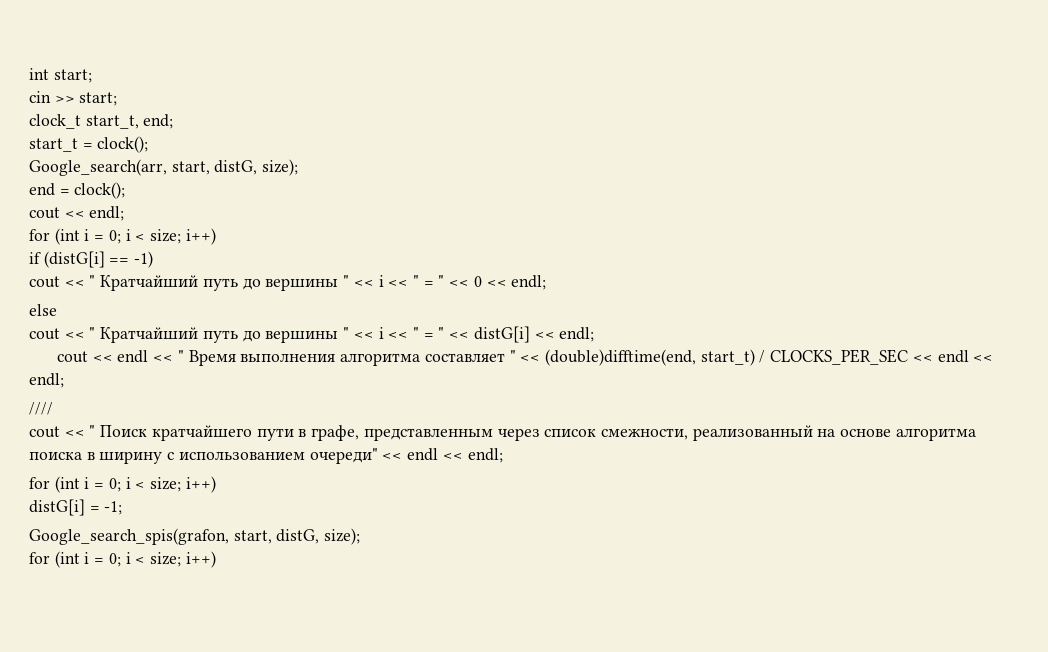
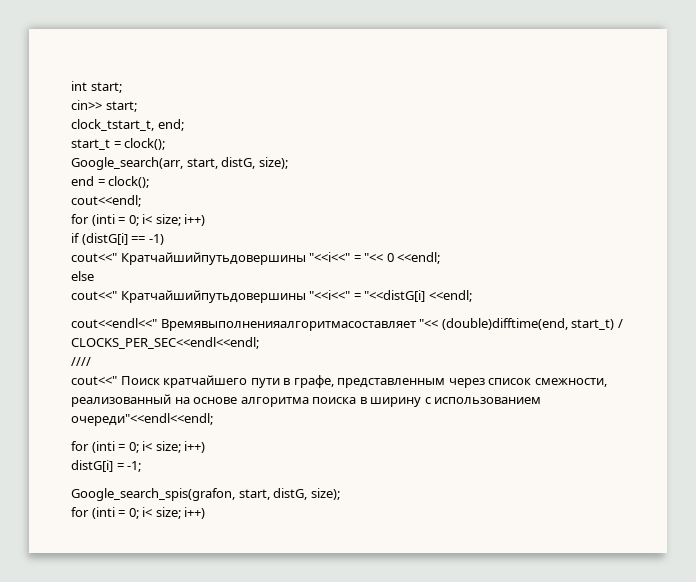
- cin >> start;
- clock_t start_t, end;
+ cin>> start;
+ clock_tstart_t, end;
- cout << endl;
- for (int i = 0; i < size; i++)
+ cout<<endl;
+ for (inti = 0; i< size; i++)
- cout << " Кратчайший путь до вершины " << i << " = " << 0 << endl;
+ cout<<" Кратчайшийпутьдовершины "<<i<<" = "<< 0 <<endl;
  else
- cout << " Кратчайший путь до вершины " << i << " = " << distG[i] << endl;
- cout << endl << " Время выполнения алгоритма составляет " << (double)difftime(end, start_t) / CLOCKS_PER_SEC << endl << endl;
+ cout<<" Кратчайшийпутьдовершины "<<i<<" = "<<distG[i] <<endl;
+ cout<<endl<<" Времявыполненияалгоритмасоставляет "<< (double)difftime(end, start_t) / CLOCKS_PER_SEC<<endl<<endl;
  ////
- cout << " Поиск кратчайшего пути в графе, представленным через список смежности, реализованный на основе алгоритма поиска в ширину с использованием очереди" << endl << endl;
- for (int i = 0; i < size; i++)
+ cout<<" Поиск кратчайшего пути в графе, представленным через список смежности, реализованный на основе алгоритма поиска в ширину с использованием очереди"<<endl<<endl;
+ for (inti = 0; i< size; i++)
  Google_search_spis(grafon, start, distG, size);
- for (int i = 0; i < size; i++)
+ for (inti = 0; i< size; i++)

